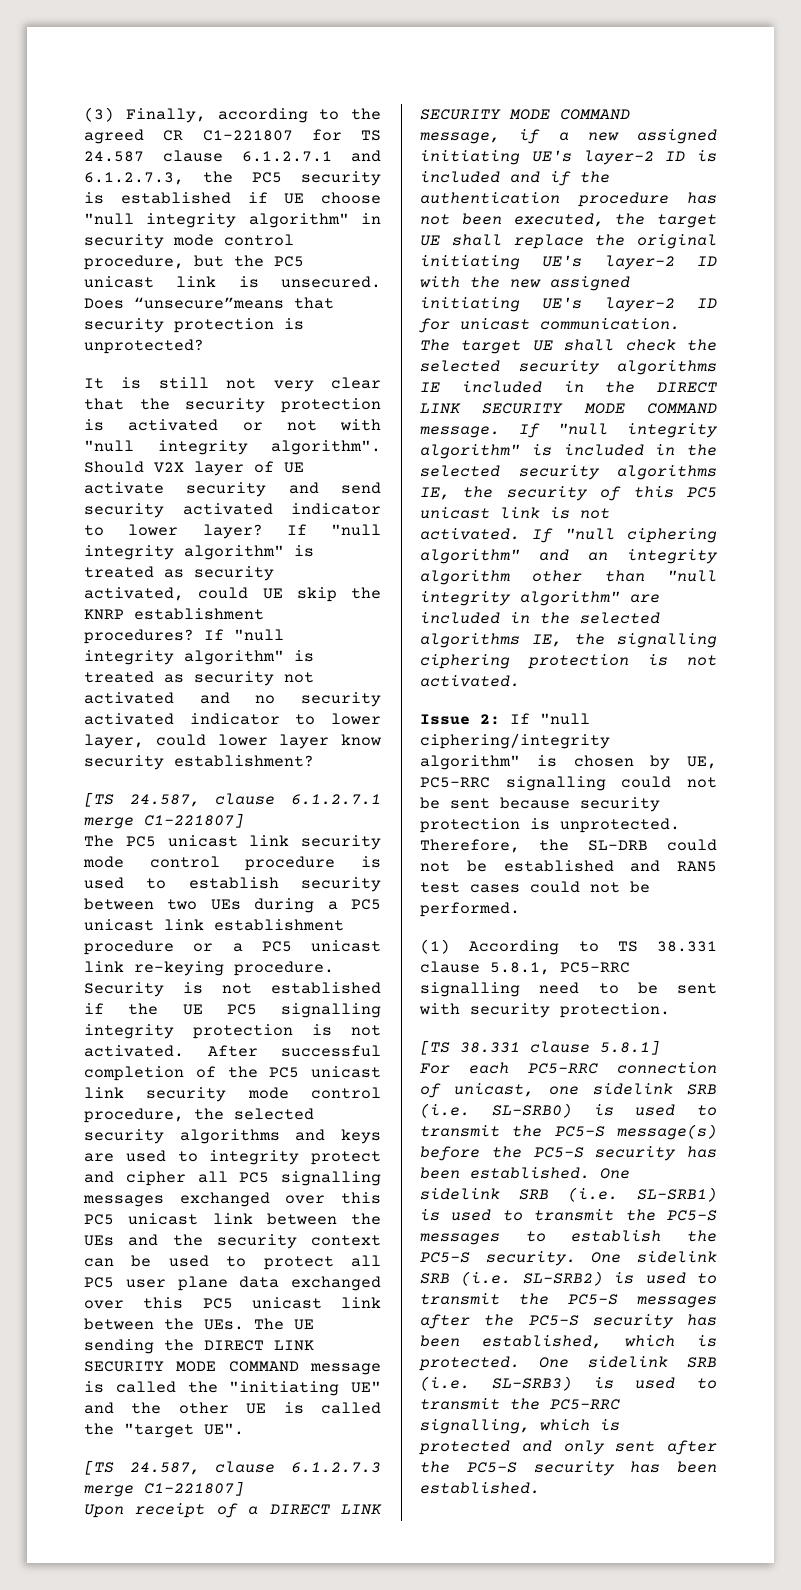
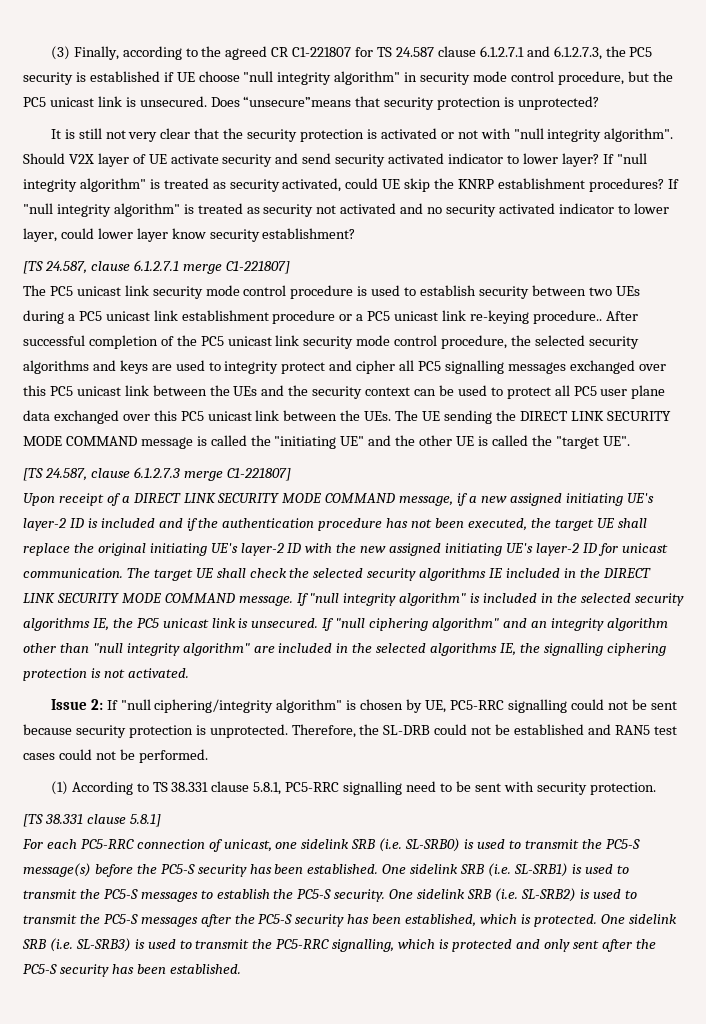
- The PC5 unicast link security mode control procedure is used to establish security between two UEs during a PC5 unicast link establishment procedure or a PC5 unicast link re-keying procedure. Security is not established if the UE PC5 signalling integrity protection is not activated.
+ The PC5 unicast link security mode control procedure is used to establish security between two UEs during a PC5 unicast link establishment procedure or a PC5 unicast link re-keying procedure..
- If "null integrity algorithm" is included in the selected security algorithms IE, the security of this PC5 unicast link is not activated.
+ If "null integrity algorithm" is included in the selected security algorithms IE, the PC5 unicast link is unsecured.

